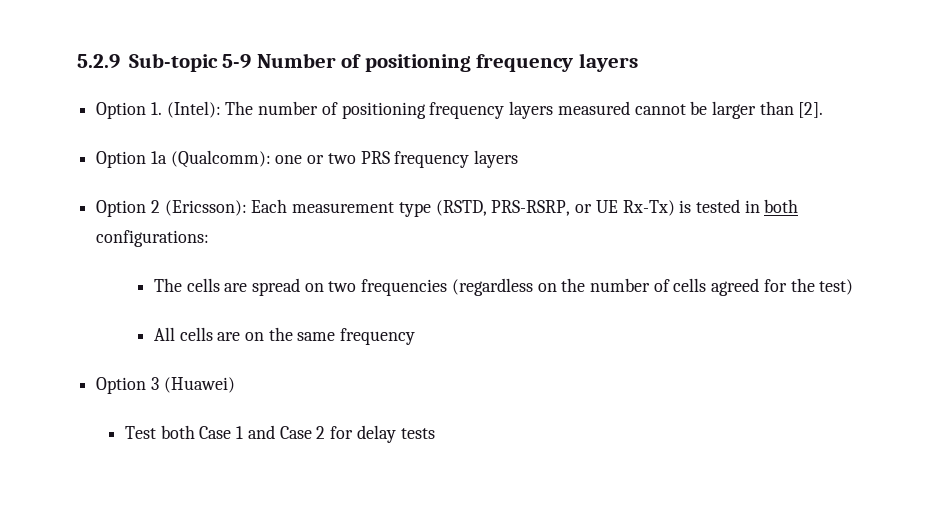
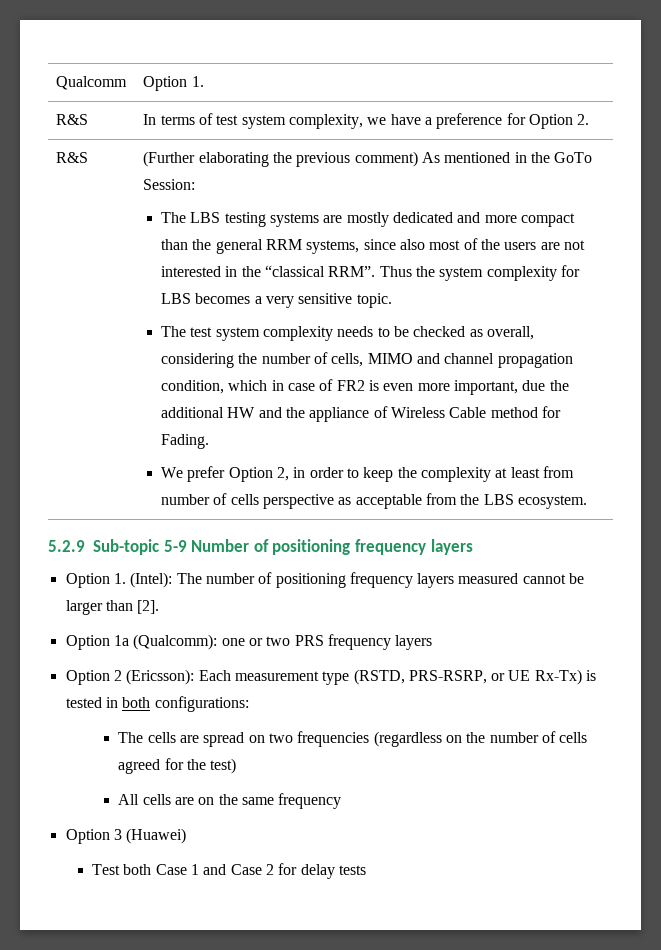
+ Qualcomm | Option 1.
+ R&S | In terms of test system complexity, we have a preference for Option 2.
+ R&S | (Further elaborating the previous comment) As mentioned in the GoTo Session:
+ The LBS testing systems are mostly dedicated and more compact than the general RRM systems, since also most of the users are not interested in the “classical RRM”. Thus the system complexity for LBS becomes a very sensitive topic.
+ The test system complexity needs to be checked as overall, considering the number of cells, MIMO and channel propagation condition, which in case of FR2 is even more important, due the additional HW and the appliance of Wireless Cable method for Fading.
+ We prefer Option 2, in order to keep the complexity at least from number of cells perspective as acceptable from the LBS ecosystem.

